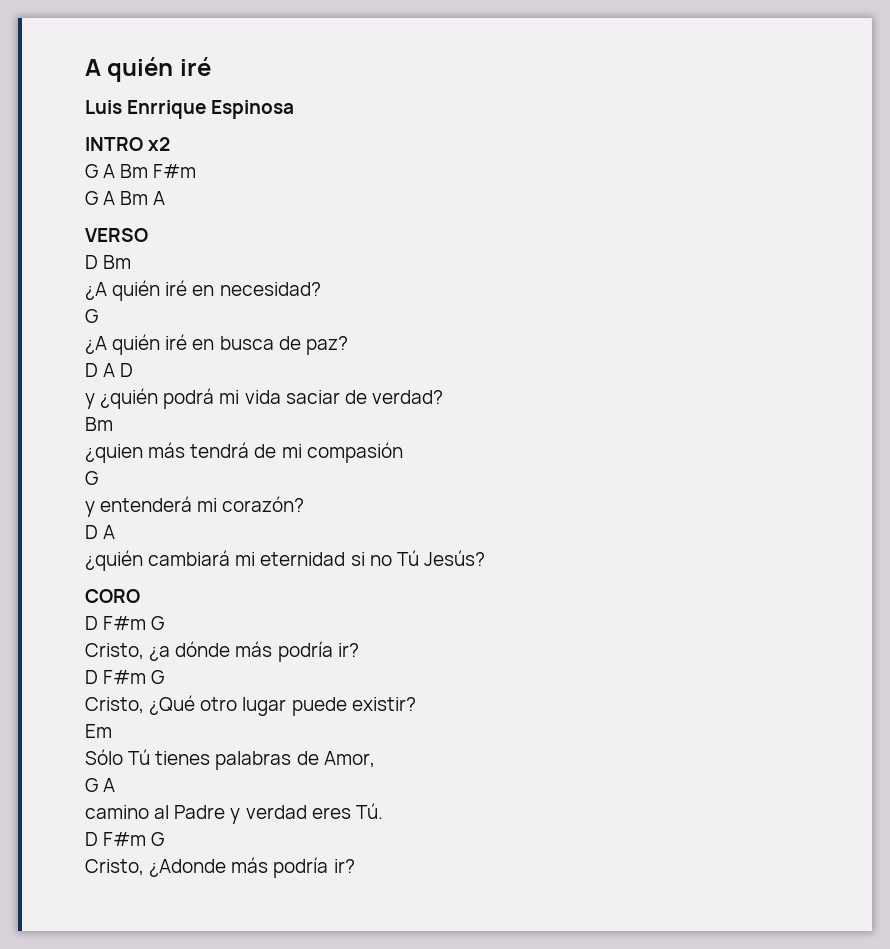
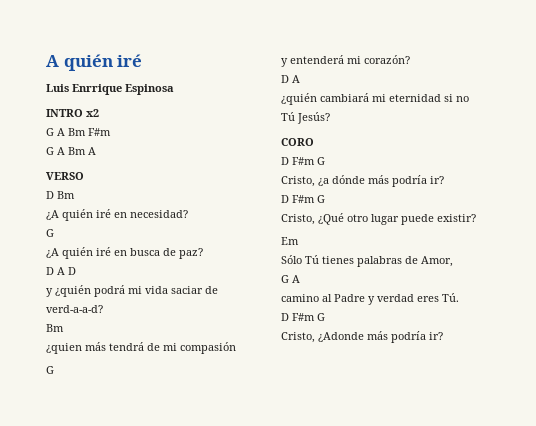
- y ¿quién podrá mi vida saciar de verdad?
+ y ¿quién podrá mi vida saciar de verd-a-a-d?

